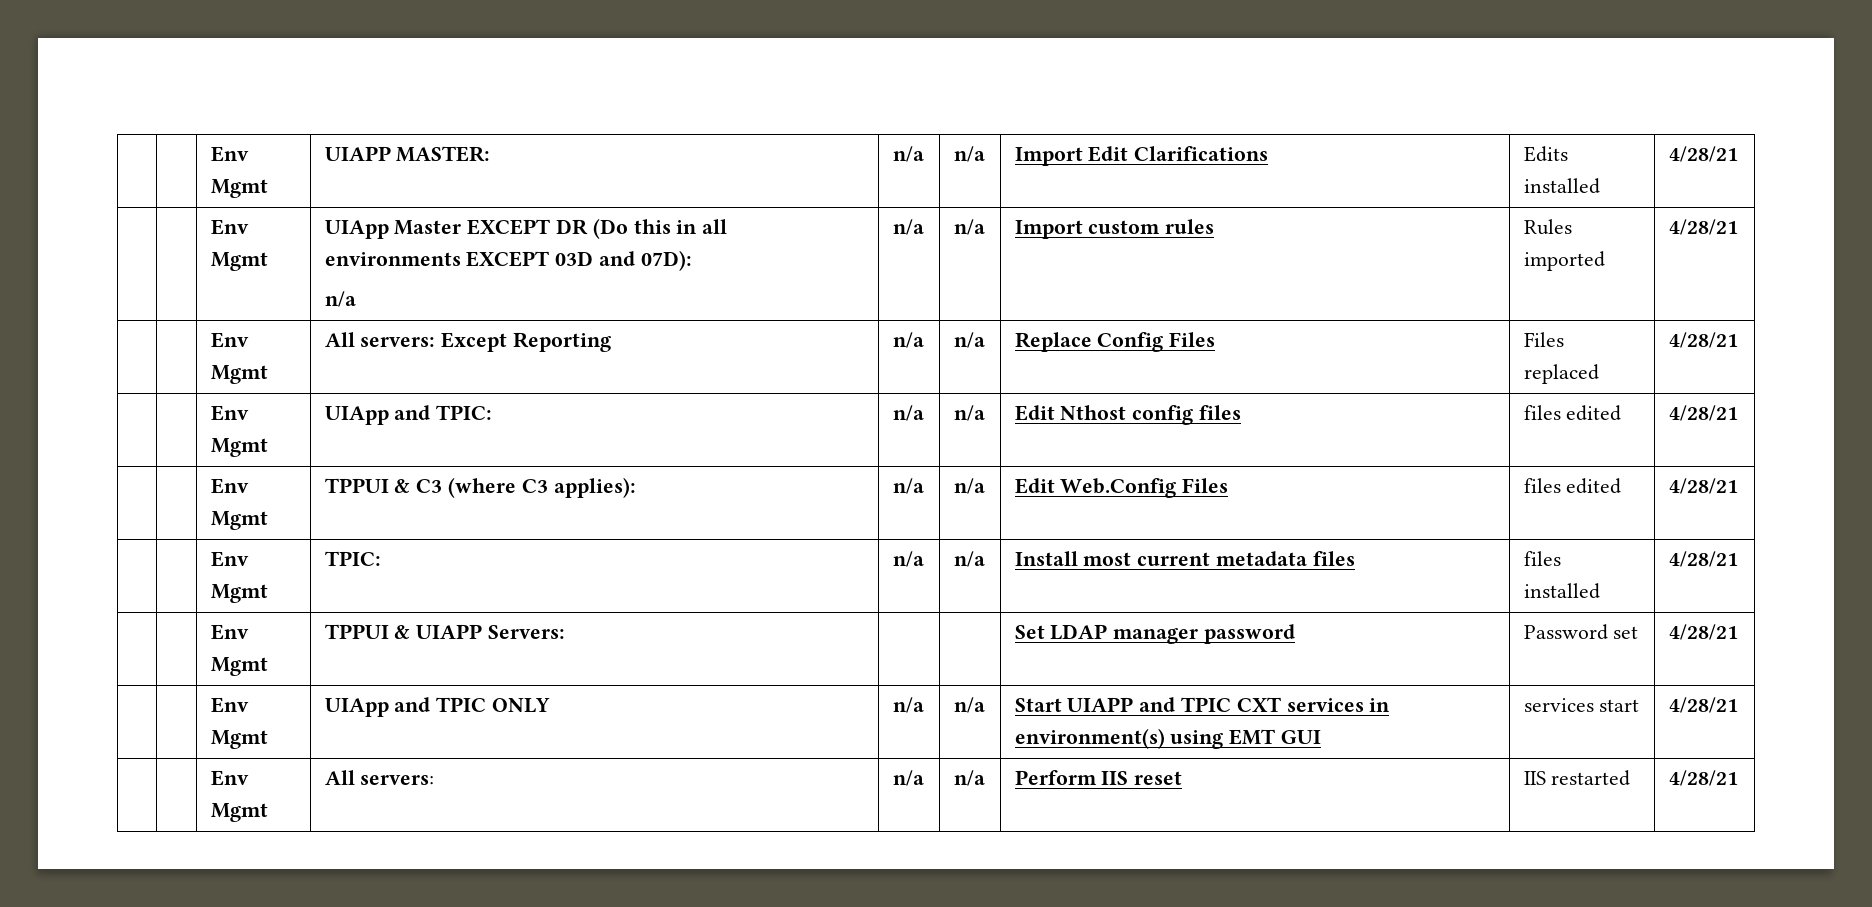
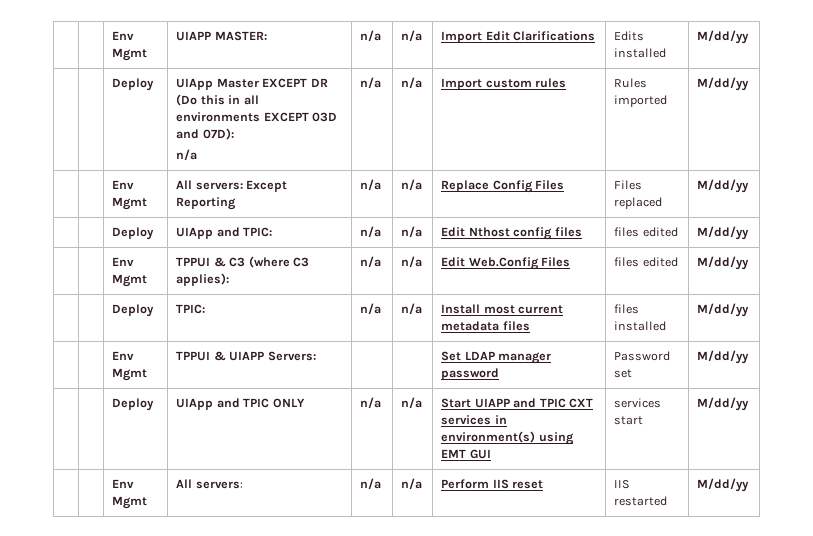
- | | Env Mgmt | UIAPP MASTER: | n/a | n/a | Import Edit Clarifications | Edits installed | 4/28/21
- | | Env Mgmt | UIApp Master EXCEPT DR (Do this in all environments EXCEPT 03D and 07D):
- n/a | n/a | n/a | Import custom rules | Rules imported | 4/28/21
+ | | Env Mgmt | UIAPP MASTER: | n/a | n/a | Import Edit Clarifications | Edits installed | M/dd/yy
+ | | Deploy | UIApp Master EXCEPT DR (Do this in all environments EXCEPT 03D and 07D):
+ n/a | n/a | n/a | Import custom rules | Rules imported | M/dd/yy
- | | Env Mgmt | All servers: Except Reporting | n/a | n/a | Replace Config Files | Files replaced | 4/28/21
- | | Env Mgmt | UIApp and TPIC: | n/a | n/a | Edit Nthost config files | files edited | 4/28/21
+ | | Env Mgmt | All servers: Except Reporting | n/a | n/a | Replace Config Files | Files replaced | M/dd/yy
+ | | Deploy | UIApp and TPIC: | n/a | n/a | Edit Nthost config files | files edited | M/dd/yy
- | | Env Mgmt | TPPUI & C3 (where C3 applies): | n/a | n/a | Edit Web.Config Files | files edited | 4/28/21
- | | Env Mgmt | TPIC: | n/a | n/a | Install most current metadata files | files installed | 4/28/21
+ | | Env Mgmt | TPPUI & C3 (where C3 applies): | n/a | n/a | Edit Web.Config Files | files edited | M/dd/yy
+ | | Deploy | TPIC: | n/a | n/a | Install most current metadata files | files installed | M/dd/yy
- | | Env Mgmt | TPPUI & UIAPP Servers: | | | Set LDAP manager password | Password set | 4/28/21
- | | Env Mgmt | UIApp and TPIC ONLY | n/a | n/a | Start UIAPP and TPIC CXT services in environment(s) using EMT GUI | services start | 4/28/21
+ | | Env Mgmt | TPPUI & UIAPP Servers: | | | Set LDAP manager password | Password set | M/dd/yy
+ | | Deploy | UIApp and TPIC ONLY | n/a | n/a | Start UIAPP and TPIC CXT services in environment(s) using EMT GUI | services start | M/dd/yy
- | | Env Mgmt | All servers: | n/a | n/a | Perform IIS reset | IIS restarted | 4/28/21
+ | | Env Mgmt | All servers: | n/a | n/a | Perform IIS reset | IIS restarted | M/dd/yy

